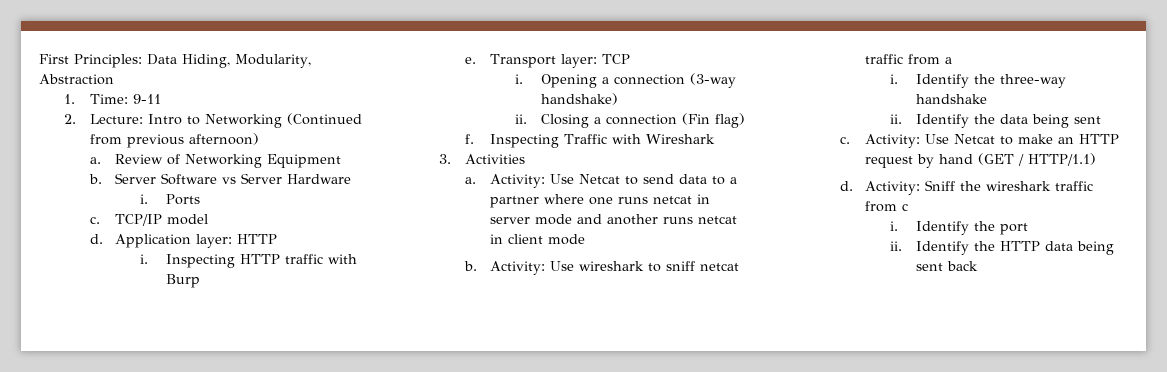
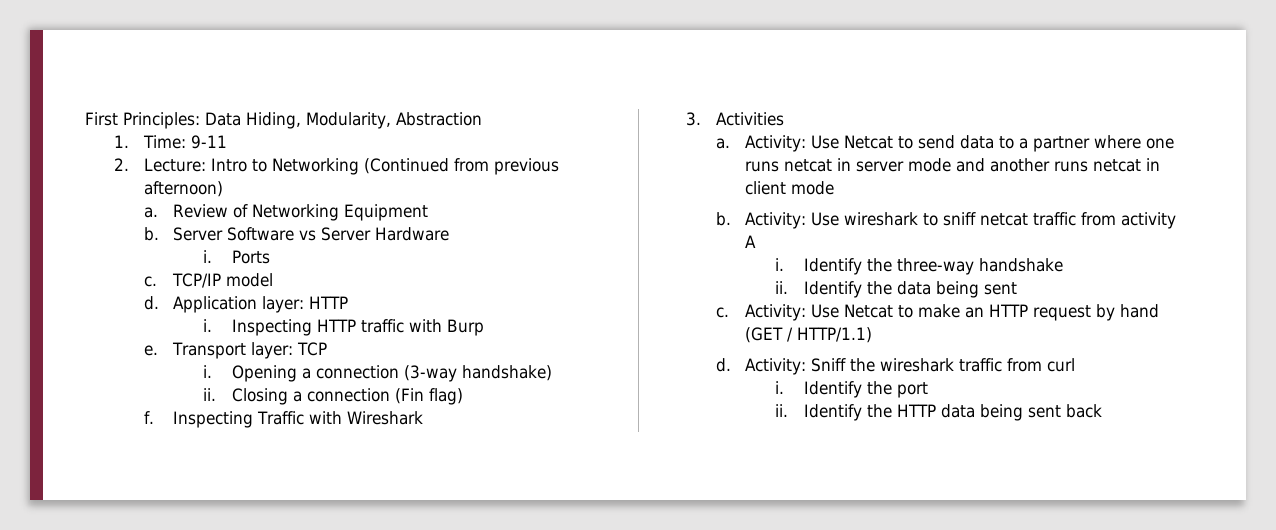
- Activity: Use wireshark to sniff netcat traffic from a
+ Activity: Use wireshark to sniff netcat traffic from activity A
- Activity: Sniff the wireshark traffic from c
+ Activity: Sniff the wireshark traffic from curl

